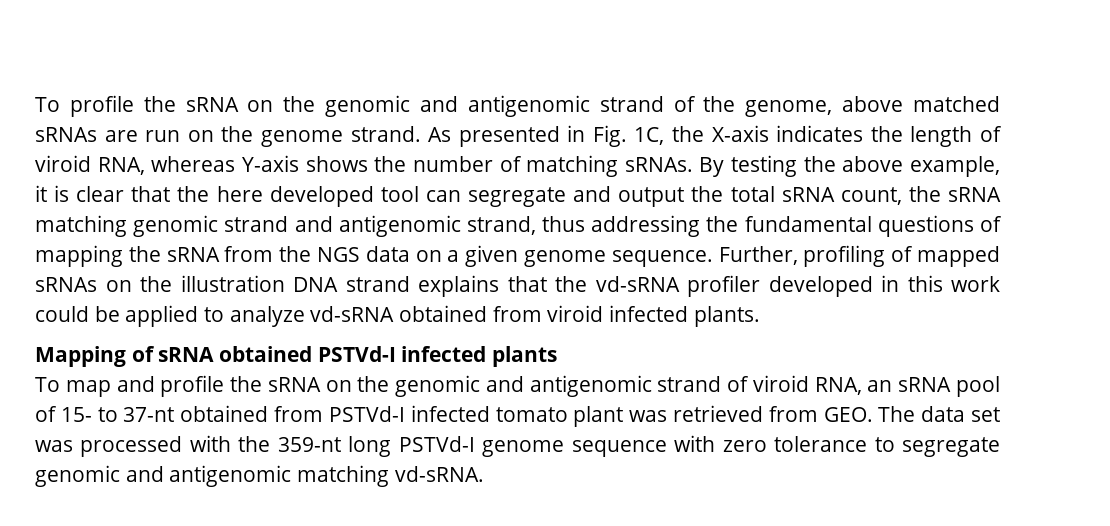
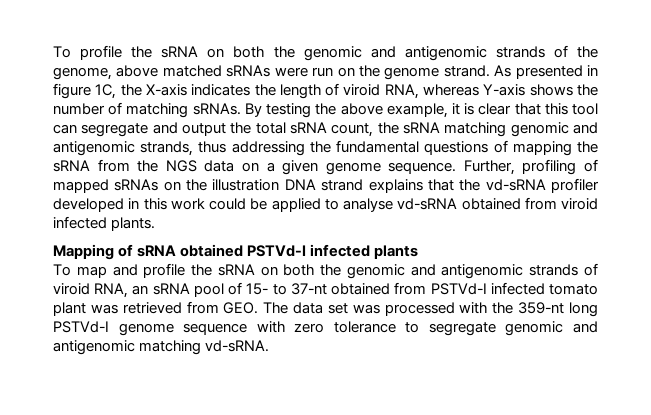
- To profile the sRNA on the genomic and antigenomic strand of the genome, above matched sRNAs are run on the genome strand.
+ To profile the sRNA on both the genomic and antigenomic strands of the genome, above matched sRNAs were run on the genome strand.
- As presented in Fig. 1C, the X-axis indicates the length of viroid RNA, whereas Y-axis shows the number of matching sRNAs.
+ As presented in figure 1C, the X-axis indicates the length of viroid RNA, whereas Y-axis shows the number of matching sRNAs.
- By testing the above example, it is clear that the here developed tool can segregate and output the total sRNA count, the sRNA matching genomic strand and antigenomic strand, thus addressing the fundamental questions of mapping the sRNA from the NGS data on a given genome sequence.
+ By testing the above example, it is clear that this tool can segregate and output the total sRNA count, the sRNA matching genomic and antigenomic strands, thus addressing the fundamental questions of mapping the sRNA from the NGS data on a given genome sequence.
- Further, profiling of mapped sRNAs on the illustration DNA strand explains that the vd-sRNA profiler developed in this work could be applied to analyze vd-sRNA obtained from viroid infected plants.
+ Further, profiling of mapped sRNAs on the illustration DNA strand explains that the vd-sRNA profiler developed in this work could be applied to analyse vd-sRNA obtained from viroid infected plants.
- To map and profile the sRNA on the genomic and antigenomic strand of viroid RNA, an sRNA pool of 15- to 37-nt obtained from PSTVd-I infected tomato plant was retrieved from GEO. The data set was processed with the 359-nt long PSTVd-I genome sequence with zero tolerance to segregate genomic and antigenomic matching vd-sRNA.
+ To map and profile the sRNA on both the genomic and antigenomic strands of viroid RNA, an sRNA pool of 15- to 37-nt obtained from PSTVd-I infected tomato plant was retrieved from GEO. The data set was processed with the 359-nt long PSTVd-I genome sequence with zero tolerance to segregate genomic and antigenomic matching vd-sRNA.

